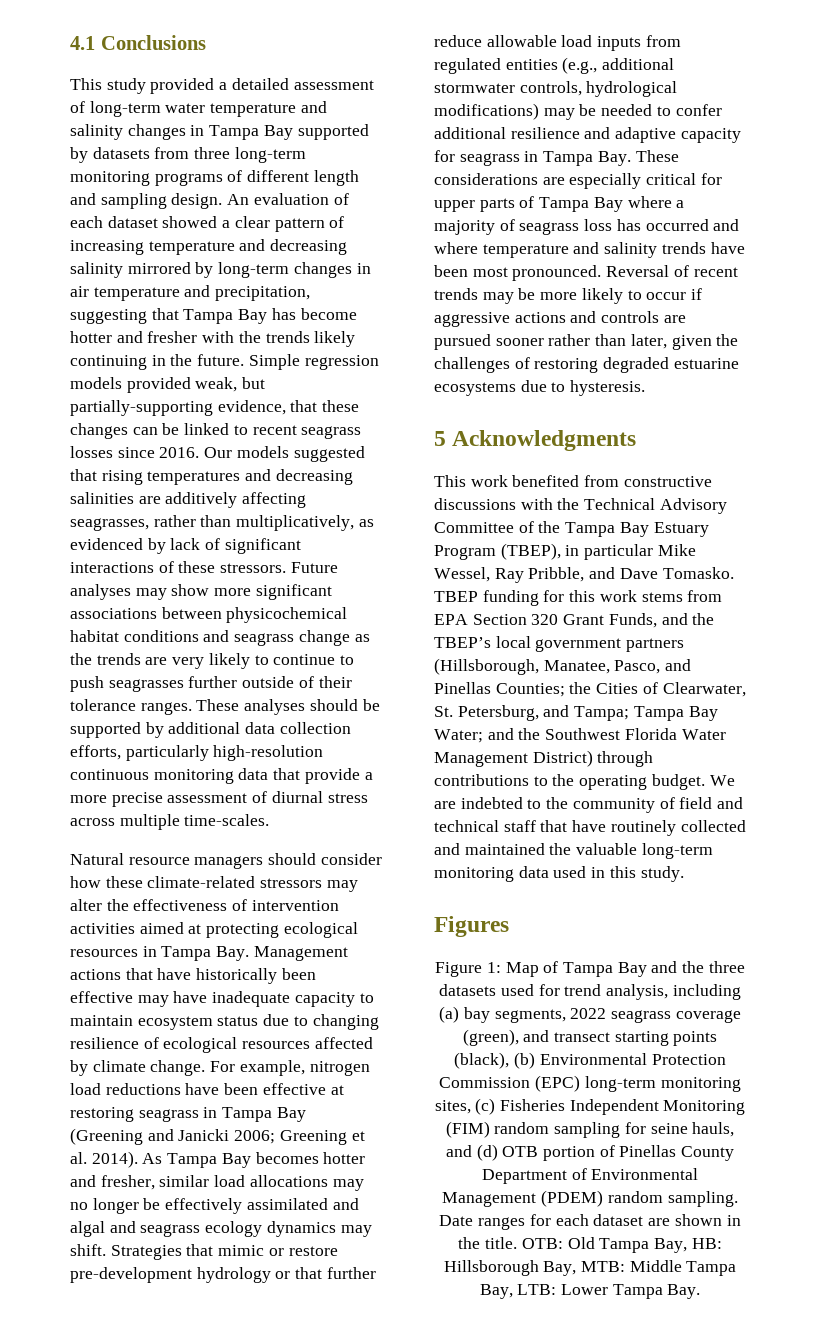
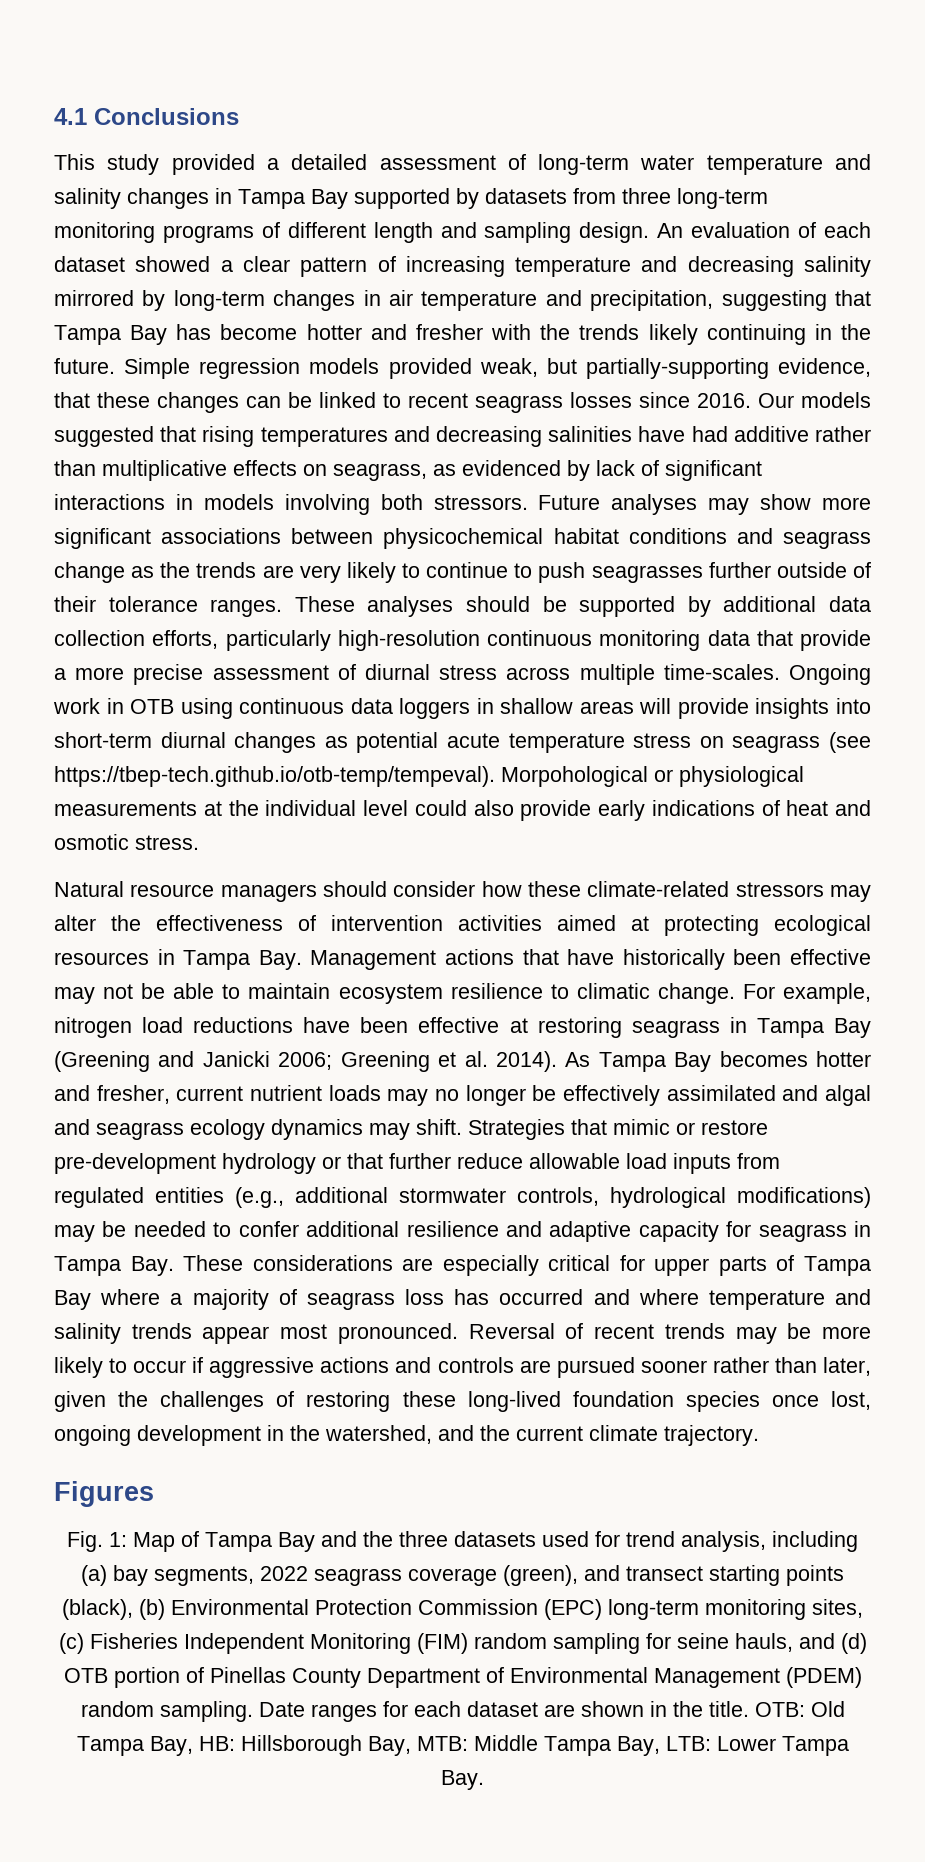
- Our models suggested that rising temperatures and decreasing salinities are additively affecting seagrasses, rather than multiplicatively, as evidenced by lack of significant interactions of these stressors.
+ Our models suggested that rising temperatures and decreasing salinities have had additive rather than multiplicative effects on seagrass, as evidenced by lack of significant interactions in models involving both stressors.
+ Ongoing work in OTB using continuous data loggers in shallow areas will provide insights into short-term diurnal changes as potential acute temperature stress on seagrass (see https://tbep-tech.github.io/otb-temp/tempeval). Morpohological or physiological measurements at the individual level could also provide early indications of heat and osmotic stress.
- Natural resource managers should consider how these climate-related stressors may alter the effectiveness of intervention activities aimed at protecting ecological resources in Tampa Bay. Management actions that have historically been effective may have inadequate capacity to maintain ecosystem status due to changing resilience of ecological resources affected by climate change.
+ Natural resource managers should consider how these climate-related stressors may alter the effectiveness of intervention activities aimed at protecting ecological resources in Tampa Bay. Management actions that have historically been effective may not be able to maintain ecosystem resilience to climatic change.
- As Tampa Bay becomes hotter and fresher, similar load allocations may no longer be effectively assimilated and algal and seagrass ecology dynamics may shift.
+ As Tampa Bay becomes hotter and fresher, current nutrient loads may no longer be effectively assimilated and algal and seagrass ecology dynamics may shift.
- Strategies that mimic or restore pre-development hydrology or that further reduce allowable load inputs from regulated entities (e.g., additional stormwater controls, hydrological modifications) may be needed to confer additional resilience and adaptive capacity for seagrass in Tampa Bay. These considerations are especially critical for upper parts of Tampa Bay where a majority of seagrass loss has occurred and where temperature and salinity trends have been most pronounced.
+ Strategies that mimic or restore pre-development hydrology or that further reduce allowable load inputs from regulated entities (e.g., additional stormwater controls, hydrological modifications) may be needed to confer additional resilience and adaptive capacity for seagrass in Tampa Bay. These considerations are especially critical for upper parts of Tampa Bay where a majority of seagrass loss has occurred and where temperature and salinity trends appear most pronounced.
- Reversal of recent trends may be more likely to occur if aggressive actions and controls are pursued sooner rather than later, given the challenges of restoring degraded estuarine ecosystems due to hysteresis.
- 5 Acknowledgments
- This work benefited from constructive discussions with the Technical Advisory Committee of the Tampa Bay Estuary Program (TBEP), in particular Mike Wessel, Ray Pribble, and Dave Tomasko. TBEP funding for this work stems from EPA Section 320 Grant Funds, and the TBEP’s local government partners (Hillsborough, Manatee, Pasco, and Pinellas Counties; the Cities of Clearwater, St. Petersburg, and Tampa; Tampa Bay Water; and the Southwest Florida Water Management District) through contributions to the operating budget. We are indebted to the community of field and technical staff that have routinely collected and maintained the valuable long-term monitoring data used in this study.
+ Reversal of recent trends may be more likely to occur if aggressive actions and controls are pursued sooner rather than later, given the challenges of restoring these long-lived foundation species once lost, ongoing development in the watershed, and the current climate trajectory.
- Figure 1: Map of Tampa Bay and the three datasets used for trend analysis, including (a) bay segments, 2022 seagrass coverage (green), and transect starting points (black), (b) Environmental Protection Commission (EPC) long-term monitoring sites, (c) Fisheries Independent Monitoring (FIM) random sampling for seine hauls, and (d) OTB portion of Pinellas County Department of Environmental Management (PDEM) random sampling.
+ Fig. 1: Map of Tampa Bay and the three datasets used for trend analysis, including (a) bay segments, 2022 seagrass coverage (green), and transect starting points (black), (b) Environmental Protection Commission (EPC) long-term monitoring sites, (c) Fisheries Independent Monitoring (FIM) random sampling for seine hauls, and (d) OTB portion of Pinellas County Department of Environmental Management (PDEM) random sampling.

